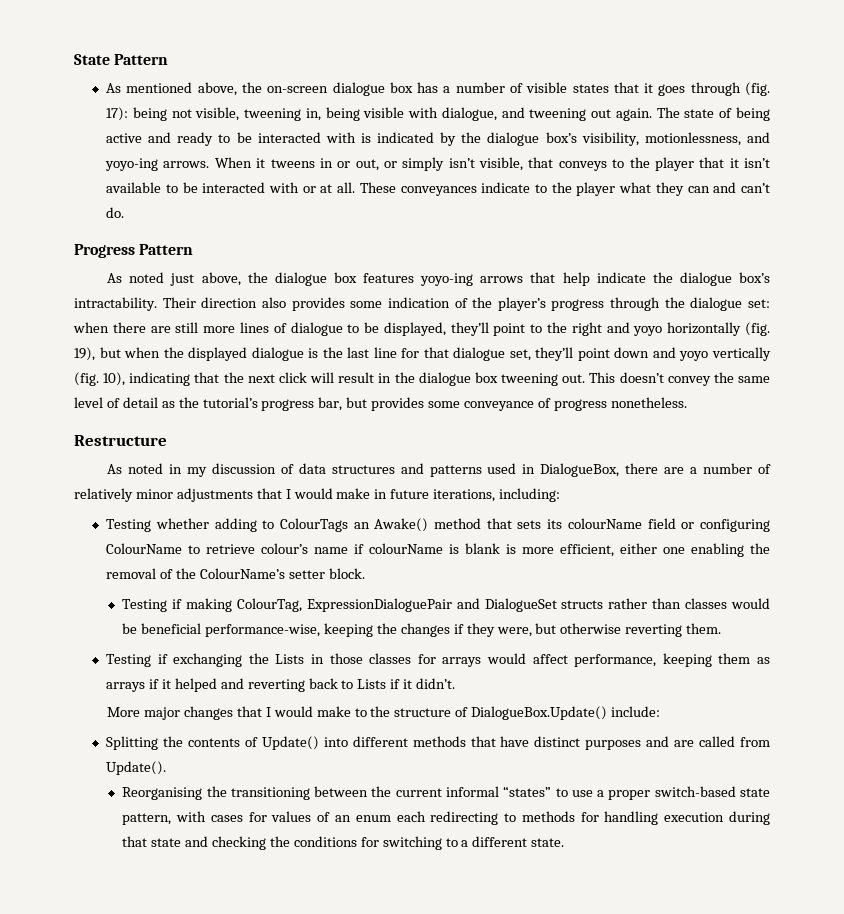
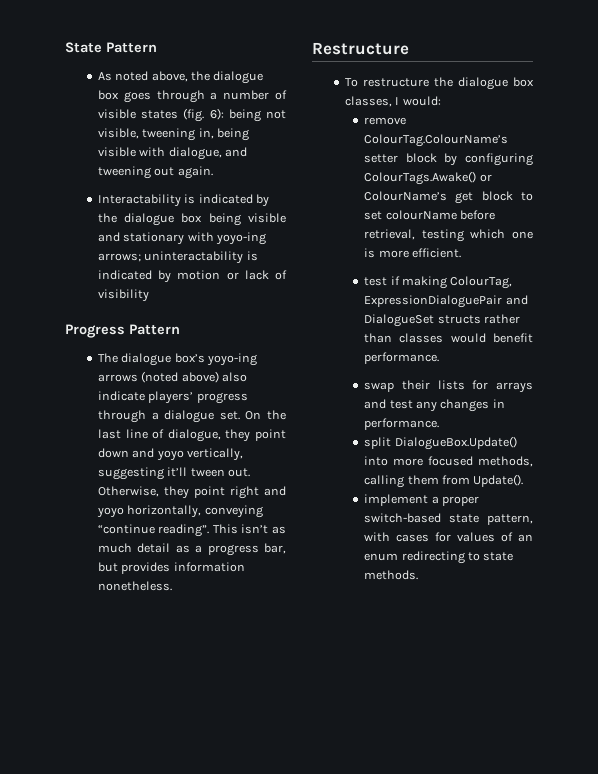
- As mentioned above, the on-screen dialogue box has a number of visible states that it goes through (fig. 17): being not visible, tweening in, being visible with dialogue, and tweening out again. The state of being active and ready to be interacted with is indicated by the dialogue box’s visibility, motionlessness, and yoyo-ing arrows. When it tweens in or out, or simply isn’t visible, that conveys to the player that it isn’t available to be interacted with or at all. These conveyances indicate to the player what they can and can’t do.
+ As noted above, the dialogue box goes through a number of visible states (fig. 6): being not visible, tweening in, being visible with dialogue, and tweening out again.
+ Interactability is indicated by the dialogue box being visible and stationary with yoyo-ing arrows; uninteractability is indicated by motion or lack of visibility
  Progress Pattern
- As noted just above, the dialogue box features yoyo-ing arrows that help indicate the dialogue box’s intractability. Their direction also provides some indication of the player’s progress through the dialogue set: when there are still more lines of dialogue to be displayed, they’ll point to the right and yoyo horizontally (fig. 19), but when the displayed dialogue is the last line for that dialogue set, they’ll point down and yoyo vertically (fig. 10), indicating that the next click will result in the dialogue box tweening out. This doesn’t convey the same level of detail as the tutorial’s progress bar, but provides some conveyance of progress nonetheless.
+ The dialogue box’s yoyo-ing arrows (noted above) also indicate players’ progress through a dialogue set. On the last line of dialogue, they point down and yoyo vertically, suggesting it’ll tween out. Otherwise, they point right and yoyo horizontally, conveying “continue reading”. This isn’t as much detail as a progress bar, but provides information nonetheless.
  Restructure
- As noted in my discussion of data structures and patterns used in DialogueBox, there are a number of relatively minor adjustments that I would make in future iterations, including:
- Testing whether adding to ColourTags an Awake() method that sets its colourName field or configuring ColourName to retrieve colour’s name if colourName is blank is more efficient, either one enabling the removal of the ColourName’s setter block.
- Testing if making ColourTag, ExpressionDialoguePair and DialogueSet structs rather than classes would be beneficial performance-wise, keeping the changes if they were, but otherwise reverting them.
- Testing if exchanging the Lists in those classes for arrays would affect performance, keeping them as arrays if it helped and reverting back to Lists if it didn’t.
- More major changes that I would make to the structure of DialogueBox.Update() include:
- Splitting the contents of Update() into different methods that have distinct purposes and are called from Update().
- Reorganising the transitioning between the current informal “states” to use a proper switch-based state pattern, with cases for values of an enum each redirecting to methods for handling execution during that state and checking the conditions for switching to a different state.
+ To restructure the dialogue box classes, I would:
+ remove ColourTag.ColourName’s setter block by configuring ColourTags.Awake() or ColourName’s get block to set colourName before retrieval, testing which one is more efficient.
+ test if making ColourTag, ExpressionDialoguePair and DialogueSet structs rather than classes would benefit performance.
+ swap their lists for arrays and test any changes in performance.
+ split DialogueBox.Update() into more focused methods, calling them from Update().
+ implement a proper switch-based state pattern, with cases for values of an enum redirecting to state methods.

